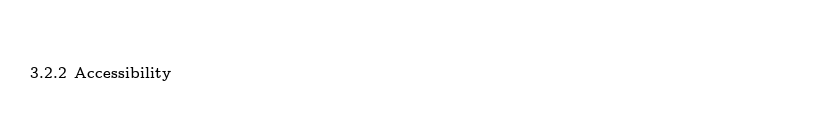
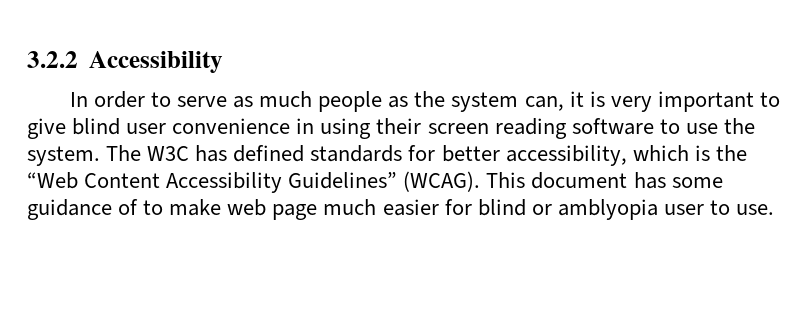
+ In order to serve as much people as the system can, it is very important to give blind user convenience in using their screen reading software to use the system. The W3C has defined standards for better accessibility, which is the “Web Content Accessibility Guidelines” (WCAG). This document has some guidance of to make web page much easier for blind or amblyopia user to use.

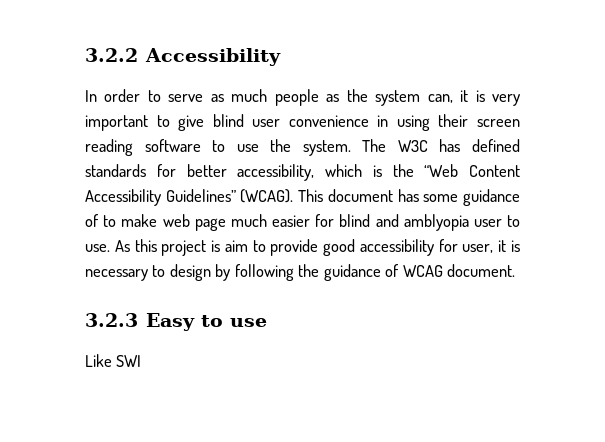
- This document has some guidance of to make web page much easier for blind or amblyopia user to use.
+ This document has some guidance of to make web page much easier for blind and amblyopia user to use.
+ As this project is aim to provide good accessibility for user, it is necessary to design by following the guidance of WCAG document.
+ 3.2.3 Easy to use
+ Like SWI

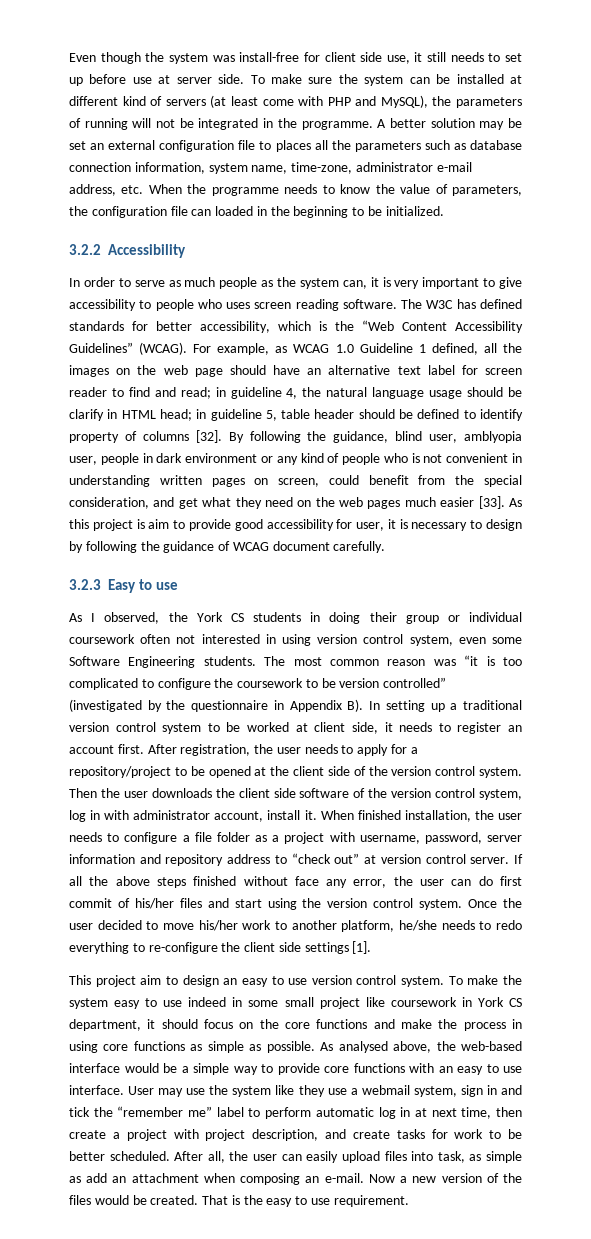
+ Even though the system was install-free for client side use, it still needs to set up before use at server side. To make sure the system can be installed at different kind of servers (at least come with PHP and MySQL), the parameters of running will not be integrated in the programme. A better solution may be set an external configuration file to places all the parameters such as database connection information, system name, time-zone, administrator e-mail address, etc. When the programme needs to know the value of parameters, the configuration file can loaded in the beginning to be initialized.
- In order to serve as much people as the system can, it is very important to give blind user convenience in using their screen reading software to use the system.
+ In order to serve as much people as the system can, it is very important to give accessibility to people who uses screen reading software.
- This document has some guidance of to make web page much easier for blind and amblyopia user to use.
+ For example, as WCAG 1.0 Guideline 1 defined, all the images on the web page should have an alternative text label for screen reader to find and read; in guideline 4, the natural language usage should be clarify in HTML head; in guideline 5, table header should be defined to identify property of columns [32]. By following the guidance, blind user, amblyopia user, people in dark environment or any kind of people who is not convenient in understanding written pages on screen, could benefit from the special consideration, and get what they need on the web pages much easier [33].
- As this project is aim to provide good accessibility for user, it is necessary to design by following the guidance of WCAG document.
+ As this project is aim to provide good accessibility for user, it is necessary to design by following the guidance of WCAG document carefully.
- Like SWI
+ As I observed, the York CS students in doing their group or individual coursework often not interested in using version control system, even some Software Engineering students. The most common reason was “it is too complicated to configure the coursework to be version controlled” (investigated by the questionnaire in Appendix B). In setting up a traditional version control system to be worked at client side, it needs to register an account first. After registration, the user needs to apply for a repository/project to be opened at the client side of the version control system. Then the user downloads the client side software of the version control system, log in with administrator account, install it. When finished installation, the user needs to configure a file folder as a project with username, password, server information and repository address to “check out” at version control server. If all the above steps finished without face any error, the user can do first commit of his/her files and start using the version control system. Once the user decided to move his/her work to another platform, he/she needs to redo everything to re-configure the client side settings [1].
+ This project aim to design an easy to use version control system. To make the system easy to use indeed in some small project like coursework in York CS department, it should focus on the core functions and make the process in using core functions as simple as possible. As analysed above, the web-based interface would be a simple way to provide core functions with an easy to use interface. User may use the system like they use a webmail system, sign in and tick the “remember me” label to perform automatic log in at next time, then create a project with project description, and create tasks for work to be better scheduled. After all, the user can easily upload files into task, as simple as add an attachment when composing an e-mail. Now a new version of the files would be created. That is the easy to use requirement.

